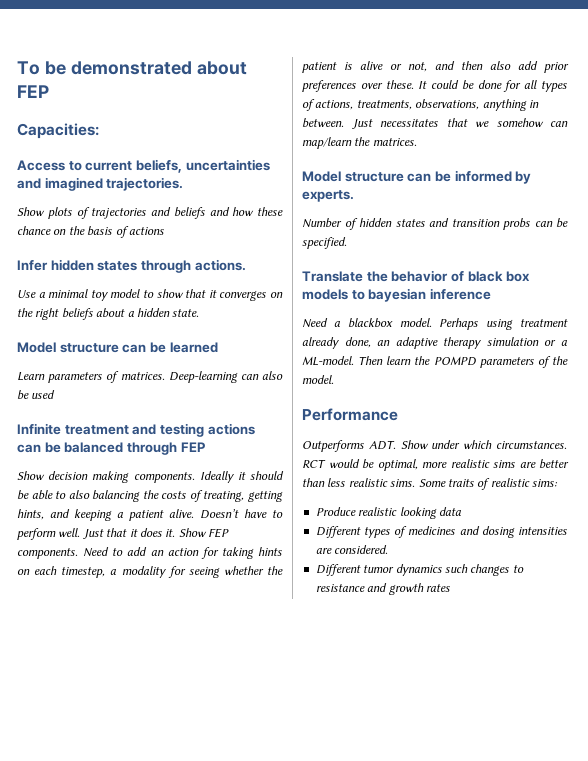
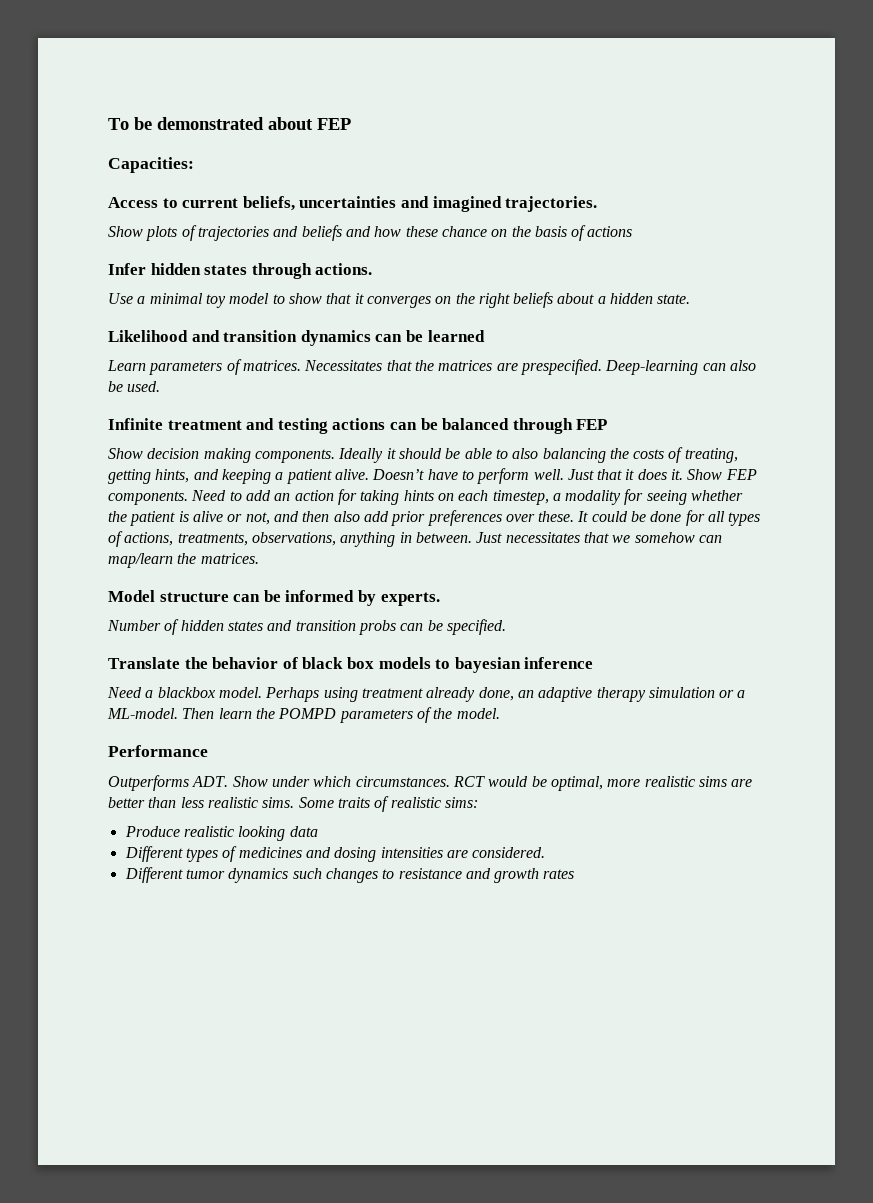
- Model structure can be learned
+ Likelihood and transition dynamics can be learned
+ Necessitates that the matrices are prespecified.
- Deep-learning can also be used
+ Deep-learning can also be used.

